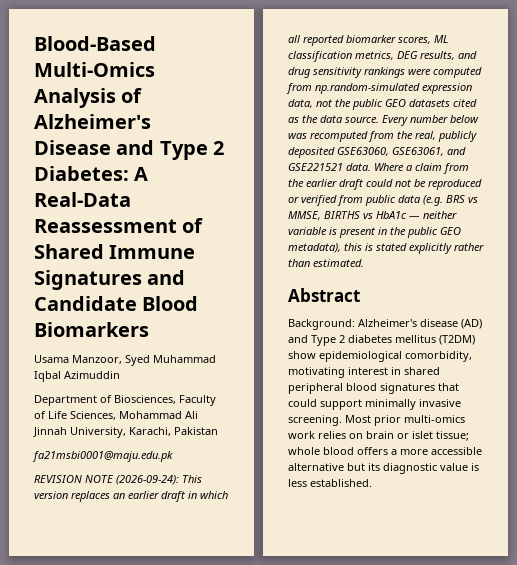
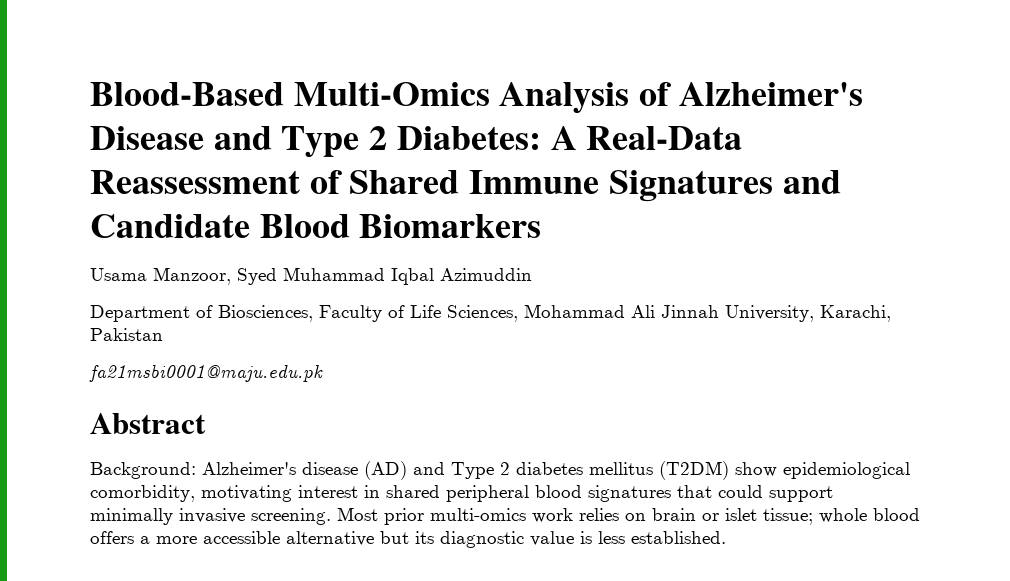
- REVISION NOTE (2026-09-24): This version replaces an earlier draft in which all reported biomarker scores, ML classification metrics, DEG results, and drug sensitivity rankings were computed from np.random-simulated expression data, not the public GEO datasets cited as the data source. Every number below was recomputed from the real, publicly deposited GSE63060, GSE63061, and GSE221521 data. Where a claim from the earlier draft could not be reproduced or verified from public data (e.g. BRS vs MMSE, BIRTHS vs HbA1c — neither variable is present in the public GEO metadata), this is stated explicitly rather than estimated.

